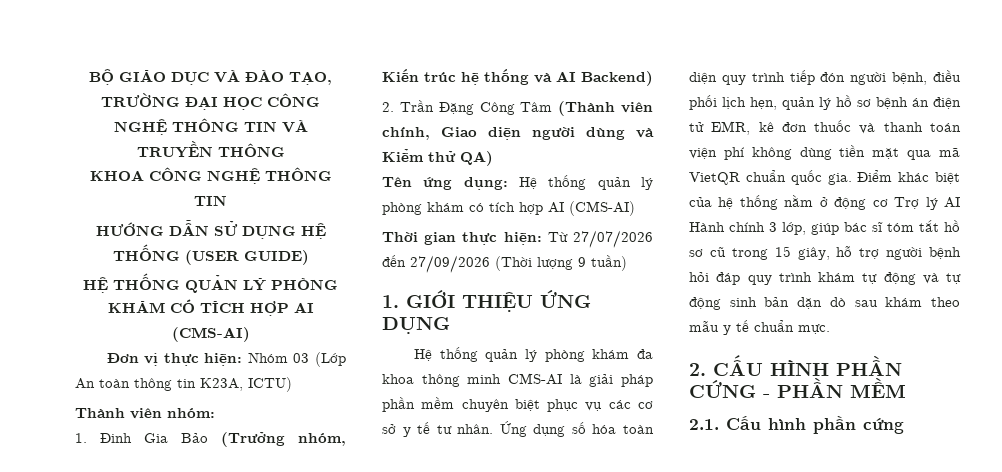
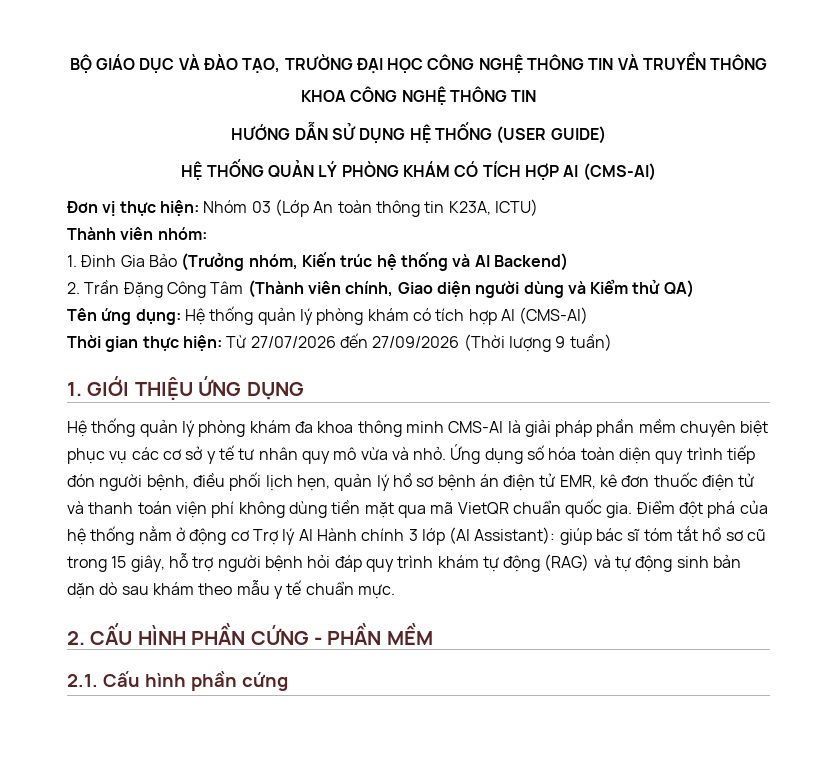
- Hệ thống quản lý phòng khám đa khoa thông minh CMS-AI là giải pháp phần mềm chuyên biệt phục vụ các cơ sở y tế tư nhân.
+ Hệ thống quản lý phòng khám đa khoa thông minh CMS-AI là giải pháp phần mềm chuyên biệt phục vụ các cơ sở y tế tư nhân quy mô vừa và nhỏ.
- Ứng dụng số hóa toàn diện quy trình tiếp đón người bệnh, điều phối lịch hẹn, quản lý hồ sơ bệnh án điện tử EMR, kê đơn thuốc và thanh toán viện phí không dùng tiền mặt qua mã VietQR chuẩn quốc gia.
+ Ứng dụng số hóa toàn diện quy trình tiếp đón người bệnh, điều phối lịch hẹn, quản lý hồ sơ bệnh án điện tử EMR, kê đơn thuốc điện tử và thanh toán viện phí không dùng tiền mặt qua mã VietQR chuẩn quốc gia.
- Điểm khác biệt của hệ thống nằm ở động cơ Trợ lý AI Hành chính 3 lớp, giúp bác sĩ tóm tắt hồ sơ cũ trong 15 giây, hỗ trợ người bệnh hỏi đáp quy trình khám tự động và tự động sinh bản dặn dò sau khám theo mẫu y tế chuẩn mực.
+ Điểm đột phá của hệ thống nằm ở động cơ Trợ lý AI Hành chính 3 lớp (AI Assistant): giúp bác sĩ tóm tắt hồ sơ cũ trong 15 giây, hỗ trợ người bệnh hỏi đáp quy trình khám tự động (RAG) và tự động sinh bản dặn dò sau khám theo mẫu y tế chuẩn mực.

